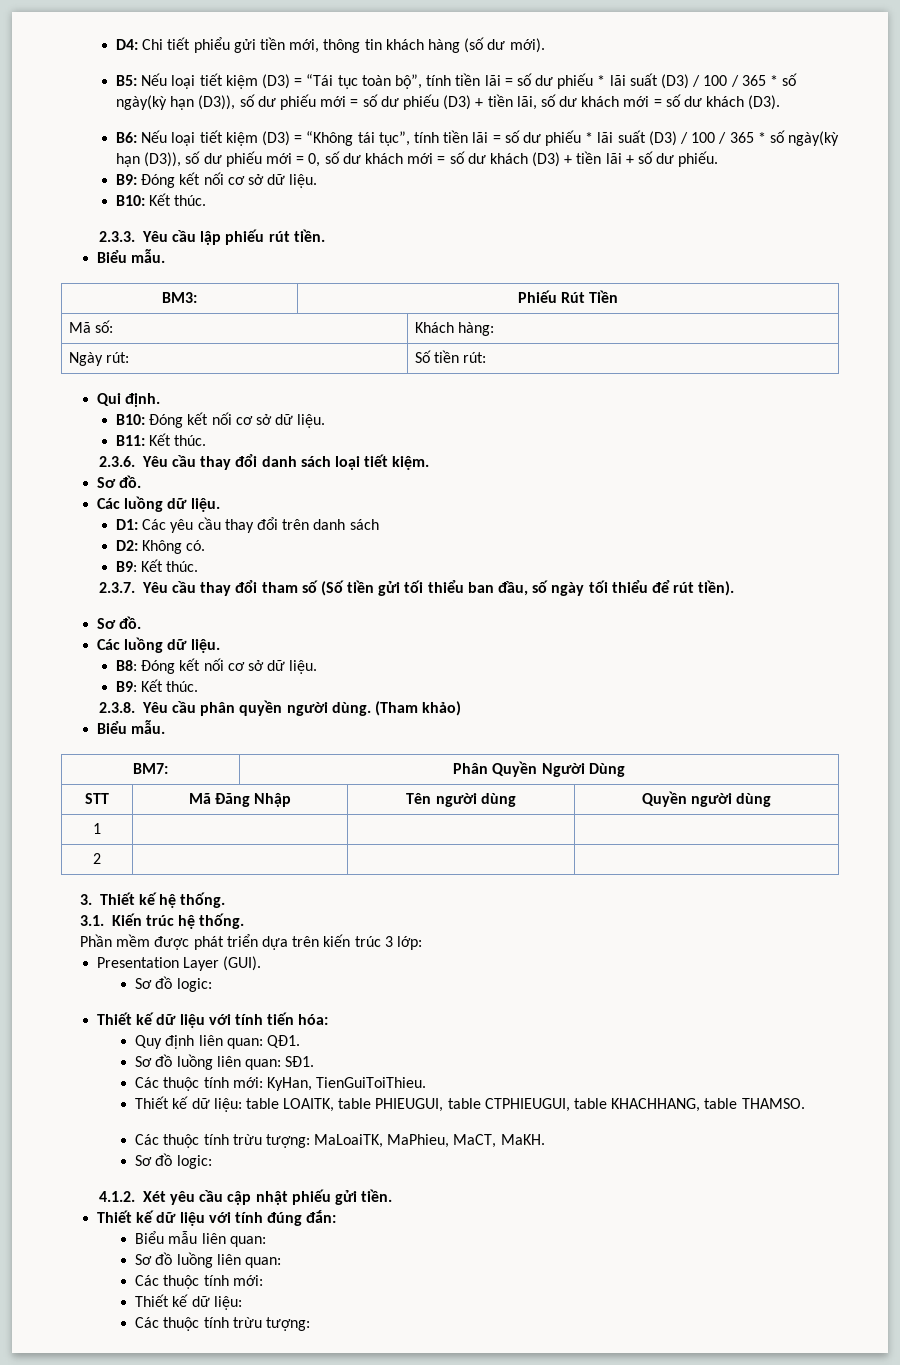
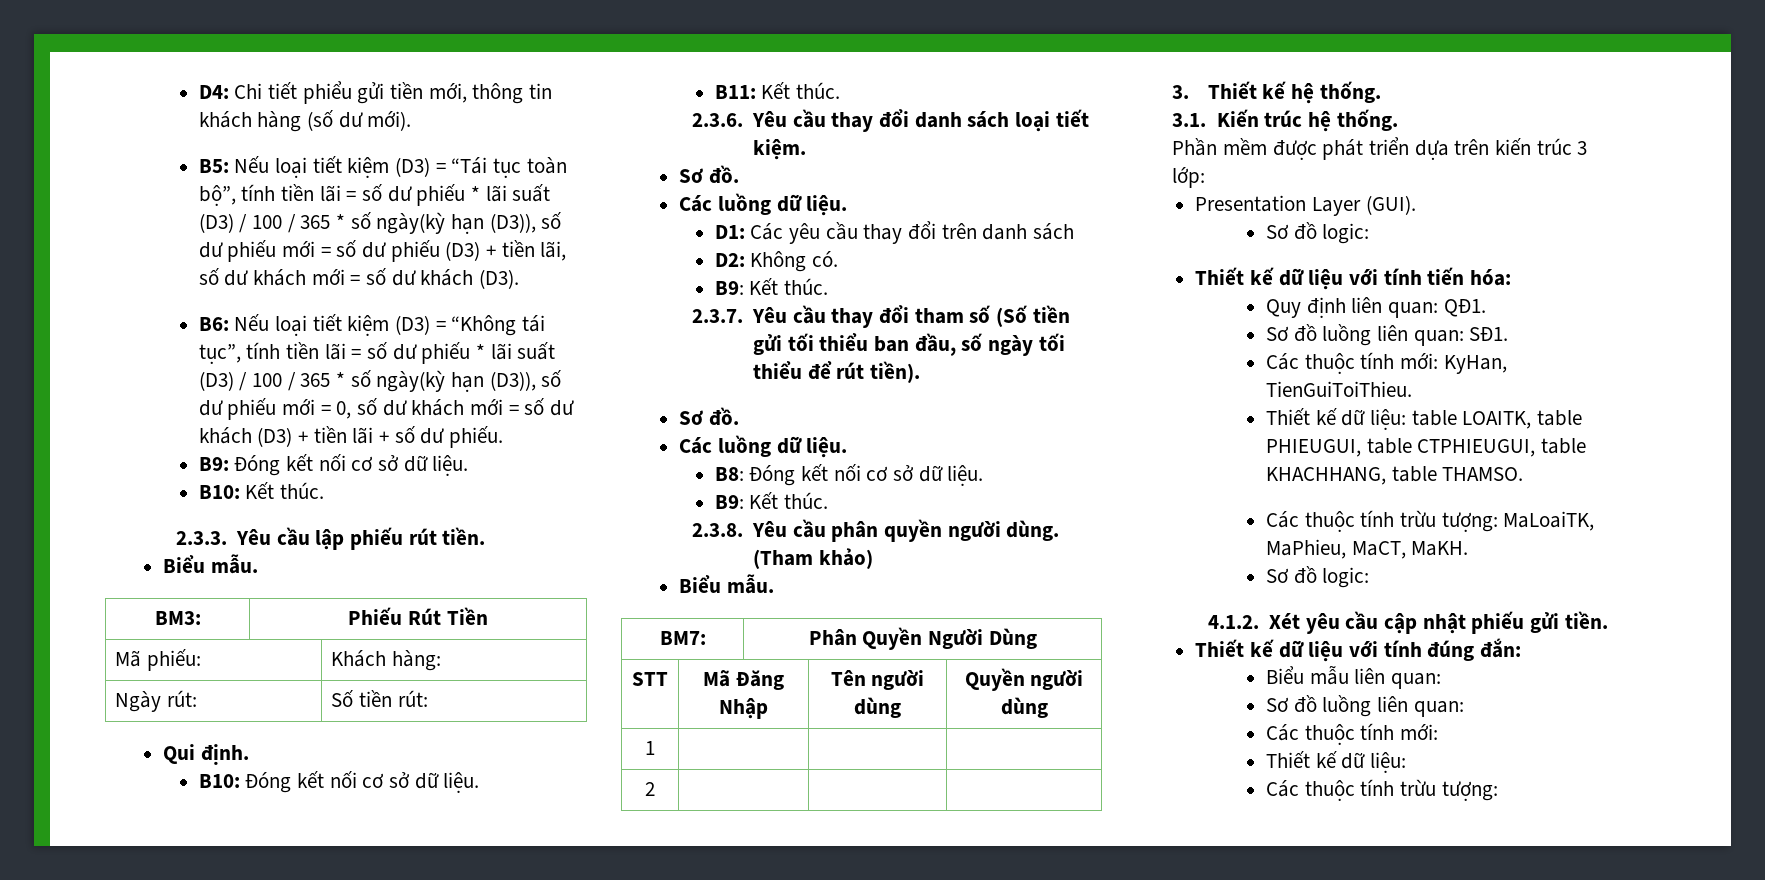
- Mã số: | Khách hàng:
+ Mã phiếu: | Khách hàng:

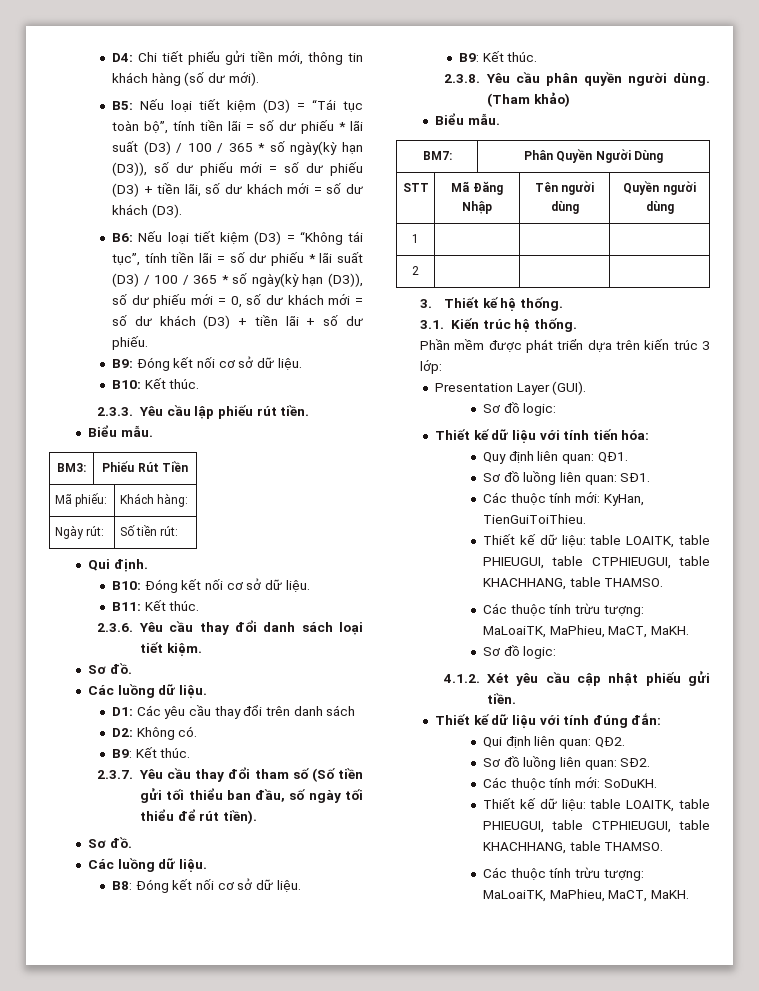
- Biểu mẫu liên quan:
- Sơ đồ luồng liên quan:
- Các thuộc tính mới:
- Thiết kế dữ liệu:
- Các thuộc tính trừu tượng:
+ Qui định liên quan: QĐ2.
+ Sơ đồ luồng liên quan: SĐ2.
+ Các thuộc tính mới: SoDuKH.
+ Thiết kế dữ liệu: table LOAITK, table PHIEUGUI, table CTPHIEUGUI, table KHACHHANG, table THAMSO.
+ Các thuộc tính trừu tượng: MaLoaiTK, MaPhieu, MaCT, MaKH.

